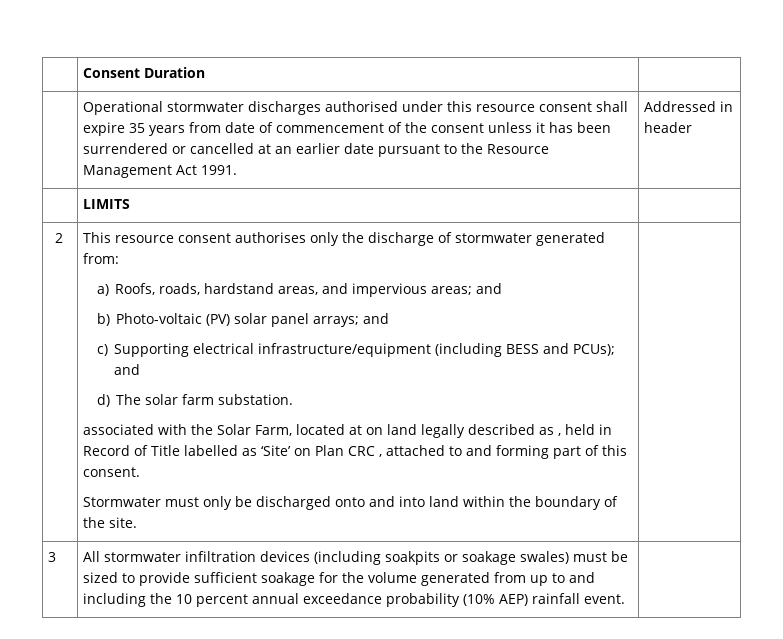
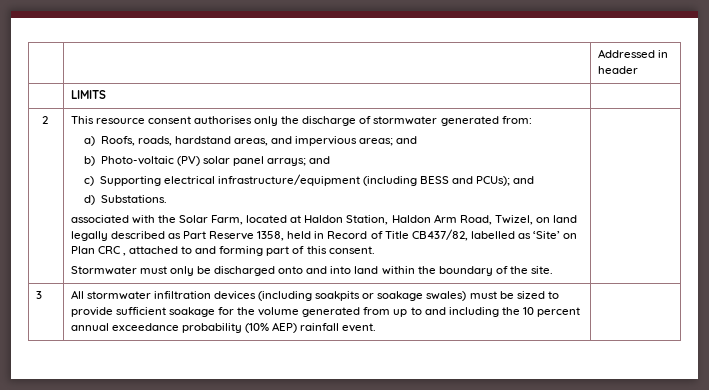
- | Consent Duration |
- | Operational stormwater discharges authorised under this resource consent shall expire 35 years from date of commencement of the consent unless it has been surrendered or cancelled at an earlier date pursuant to the Resource Management Act 1991. | Addressed in header
+ | | Addressed in header
- d) The solar farm substation.
+ d) Substations.
- associated with the Solar Farm, located at on land legally described as , held in Record of Title labelled as ‘Site’ on Plan CRC , attached to and forming part of this consent.
+ associated with the Solar Farm, located at Haldon Station, Haldon Arm Road, Twizel, on land legally described as Part Reserve 1358, held in Record of Title CB437/82, labelled as ‘Site’ on Plan CRC , attached to and forming part of this consent.

